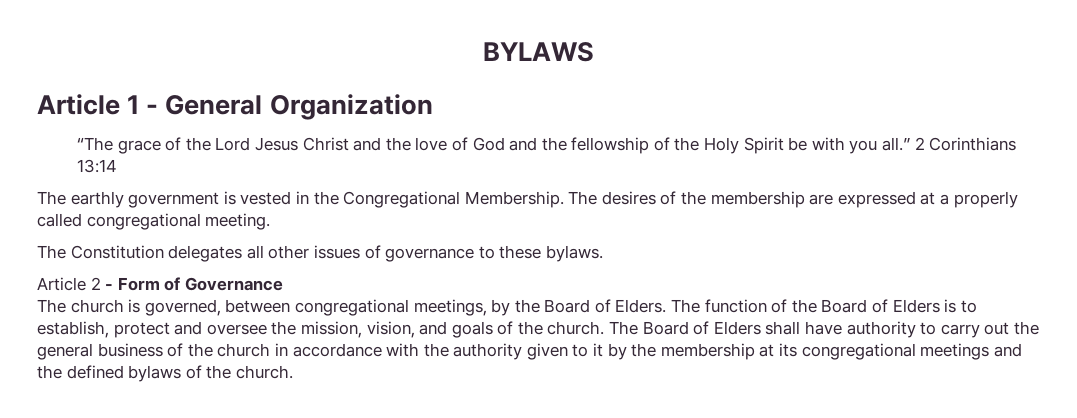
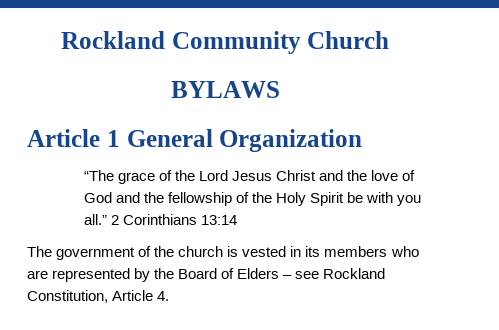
+ Rockland Community Church
- Article 1 - General Organization
+ Article 1 General Organization
- The earthly government is vested in the Congregational Membership. The desires of the membership are expressed at a properly called congregational meeting.
- The Constitution delegates all other issues of governance to these bylaws.
- Article 2 - Form of Governance
- The church is governed, between congregational meetings, by the Board of Elders. The function of the Board of Elders is to establish, protect and oversee the mission, vision, and goals of the church. The Board of Elders shall have authority to carry out the general business of the church in accordance with the authority given to it by the membership at its congregational meetings and the defined bylaws of the church.
+ The government of the church is vested in its members who are represented by the Board of Elders – see Rockland Constitution, Article 4.

